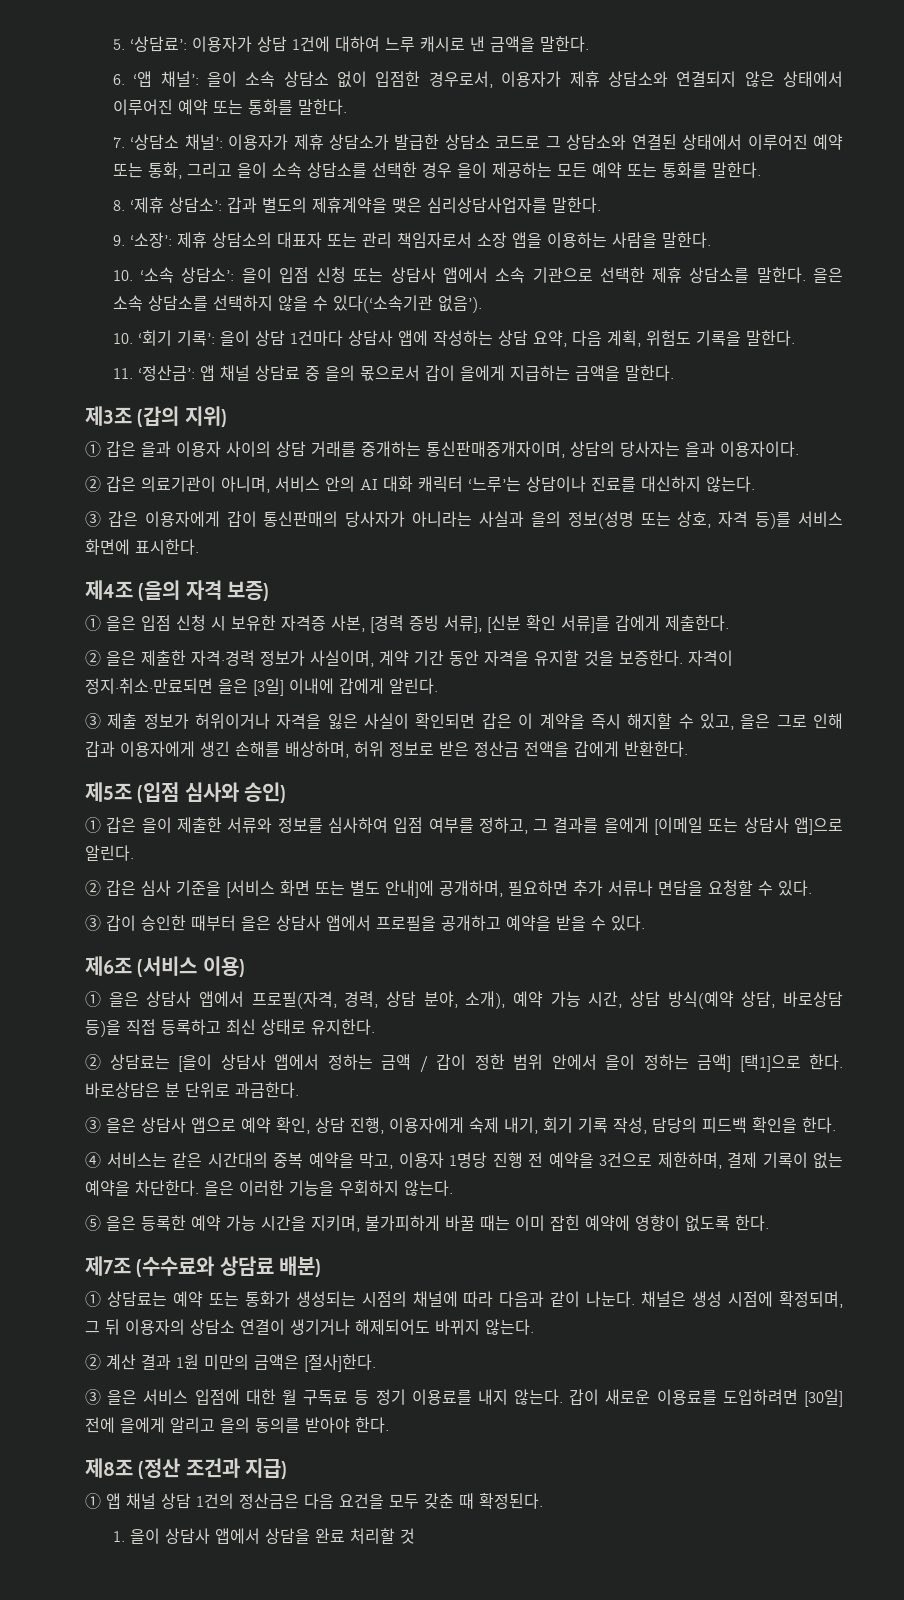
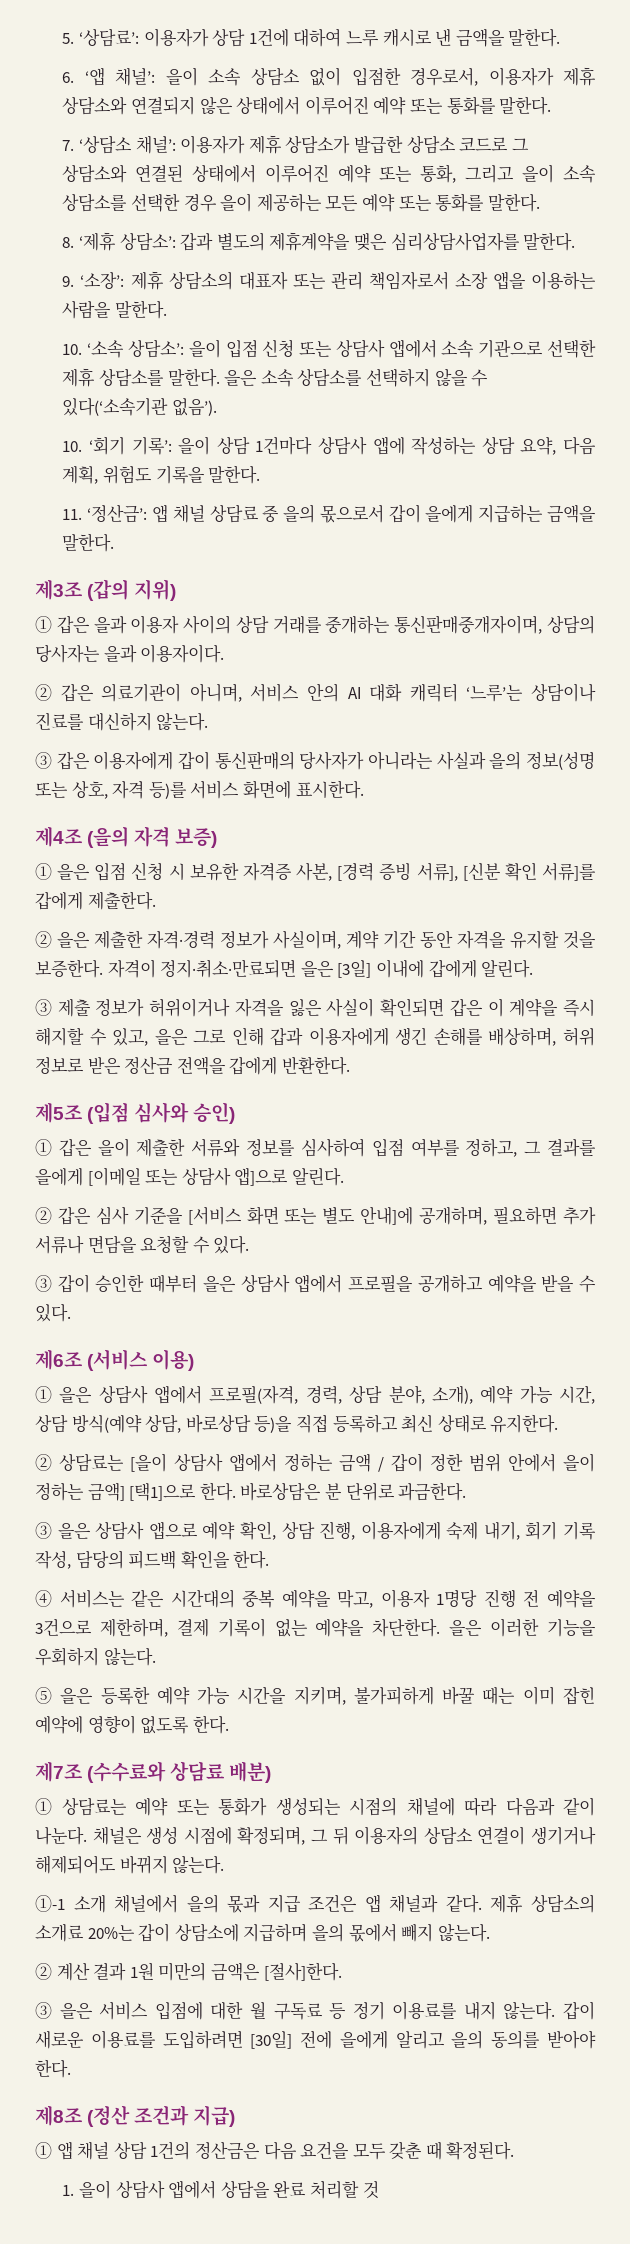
+ ①-1 소개 채널에서 을의 몫과 지급 조건은 앱 채널과 같다. 제휴 상담소의 소개료 20%는 갑이 상담소에 지급하며 을의 몫에서 빼지 않는다.

